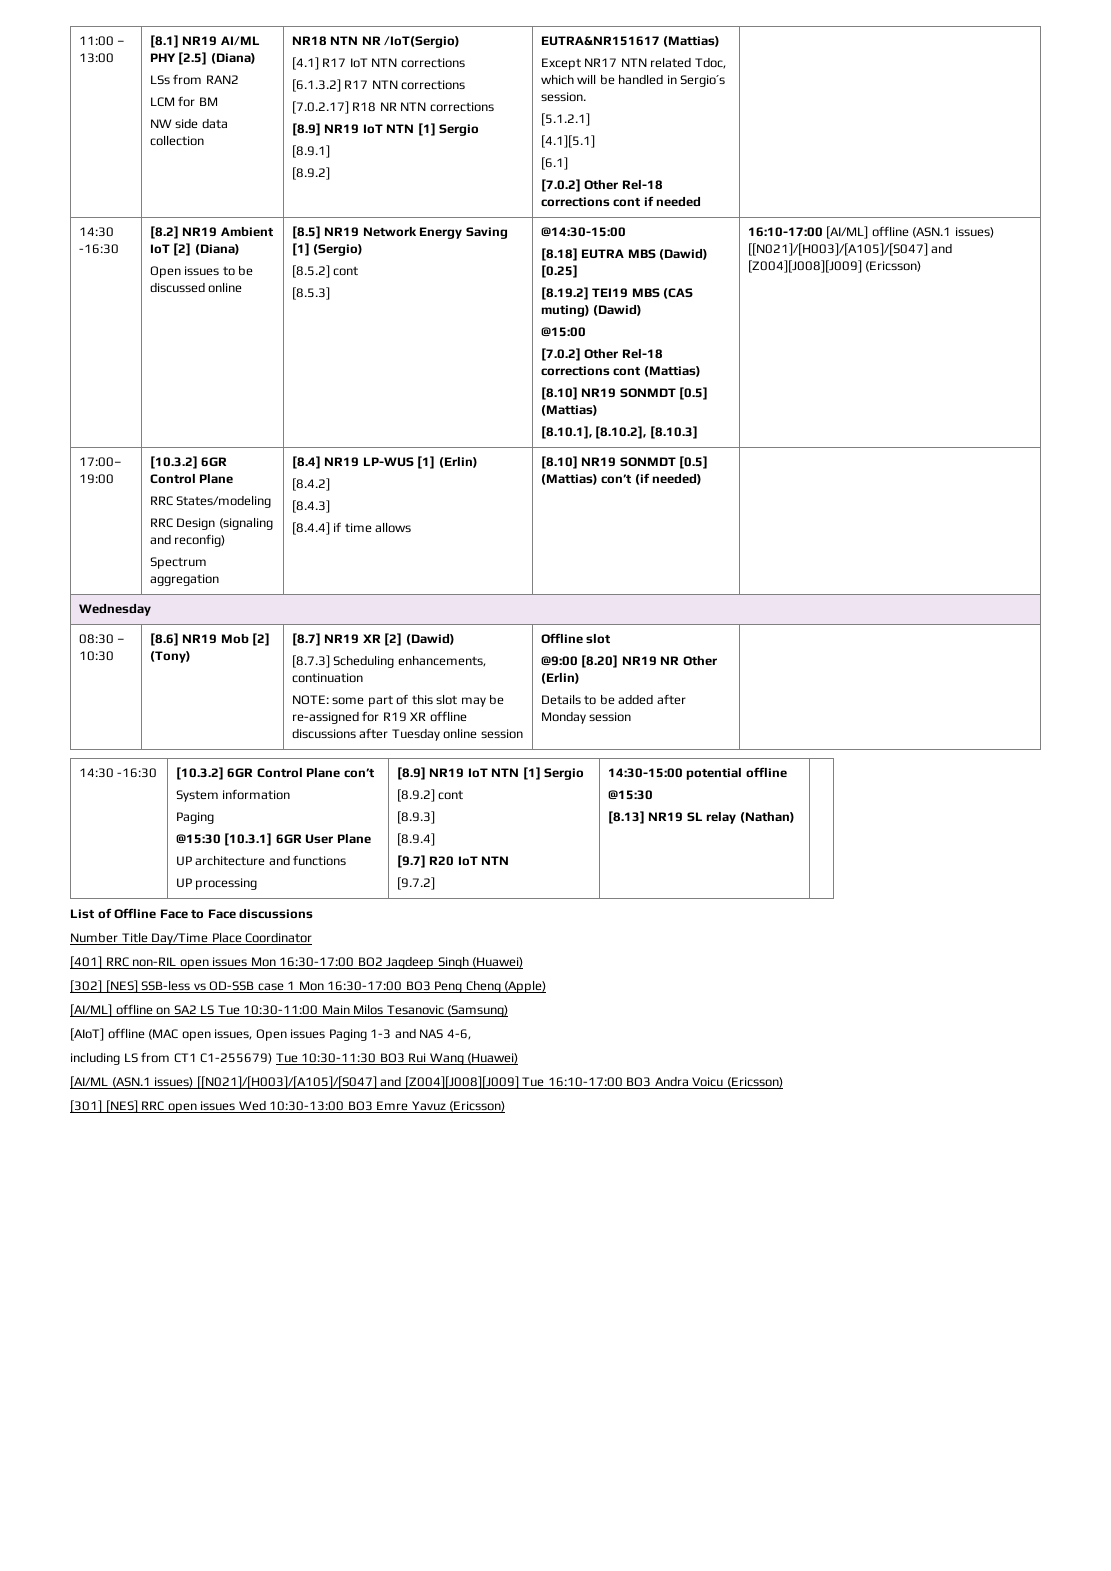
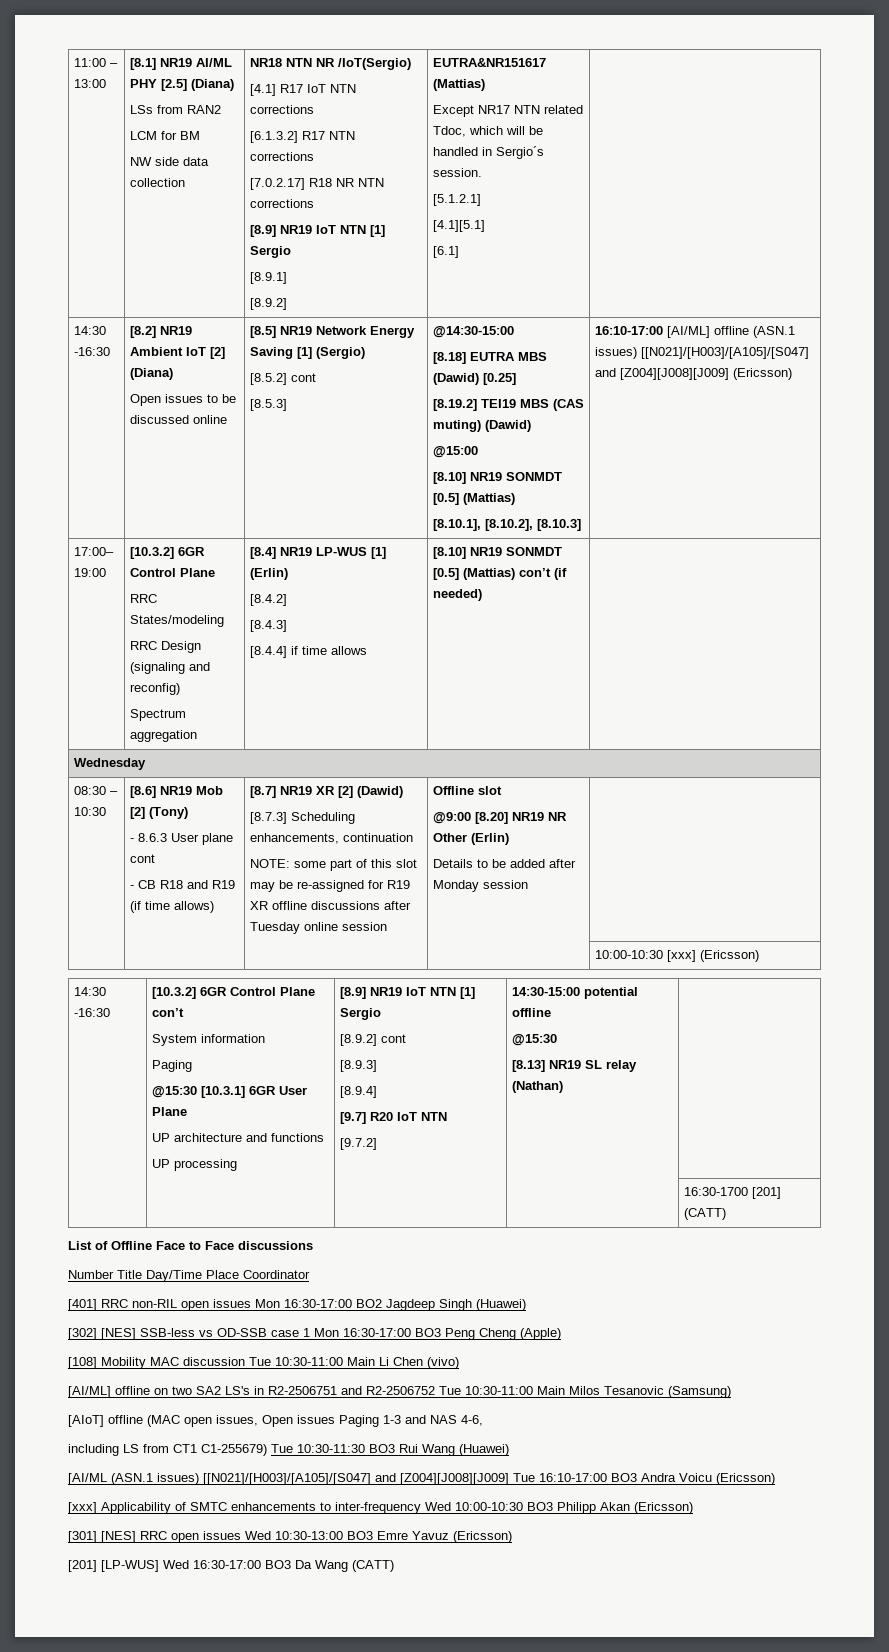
- [7.0.2] Other Rel-18 corrections cont if needed
- [7.0.2] Other Rel-18 corrections cont (Mattias)
+ - 8.6.3 User plane cont
+ - CB R18 and R19 (if time allows)
+ | | | | 10:00-10:30 [xxx] (Ericsson)
+ | | | | 16:30-1700 [201] (CATT)
- [AI/ML] offline on SA2 LS Tue 10:30-11:00 Main Milos Tesanovic (Samsung)
+ [108] Mobility MAC discussion Tue 10:30-11:00 Main Li Chen (vivo)
+ [AI/ML] offline on two SA2 LS's in R2-2506751 and R2-2506752 Tue 10:30-11:00 Main Milos Tesanovic (Samsung)
+ [xxx] Applicability of SMTC enhancements to inter-frequency Wed 10:00-10:30 BO3 Philipp Akan (Ericsson)
+ [201] [LP-WUS] Wed 16:30-17:00 BO3 Da Wang (CATT)

